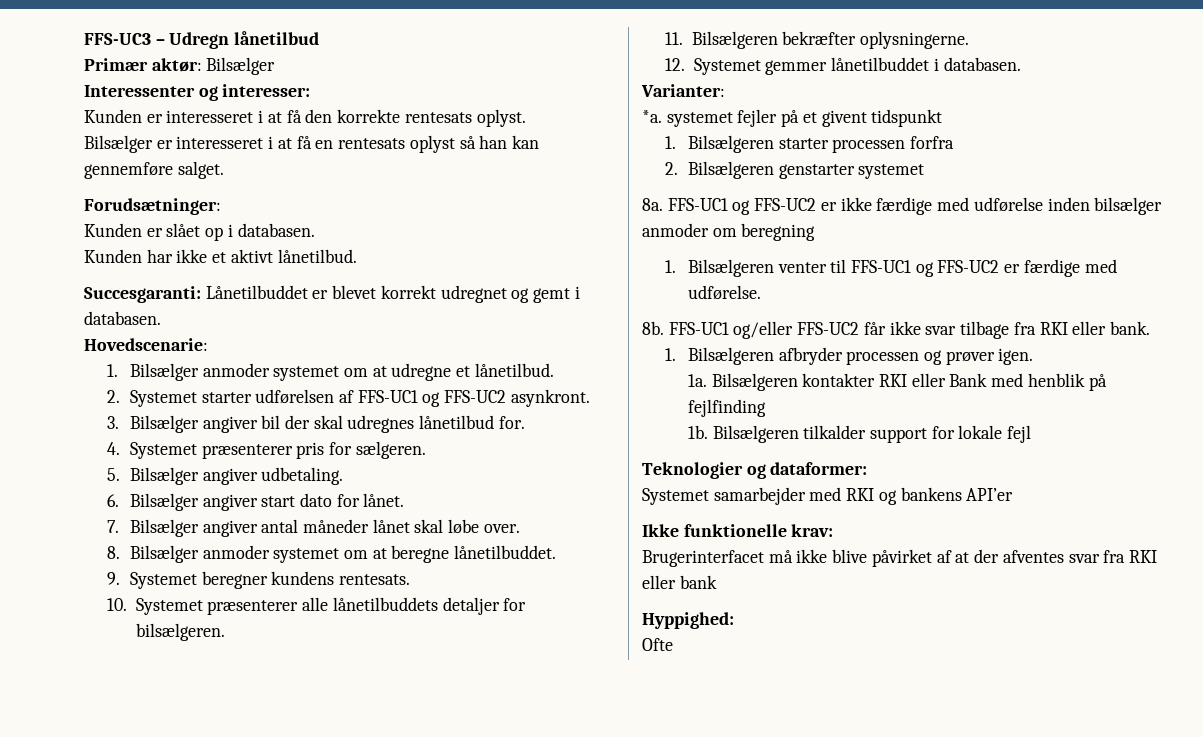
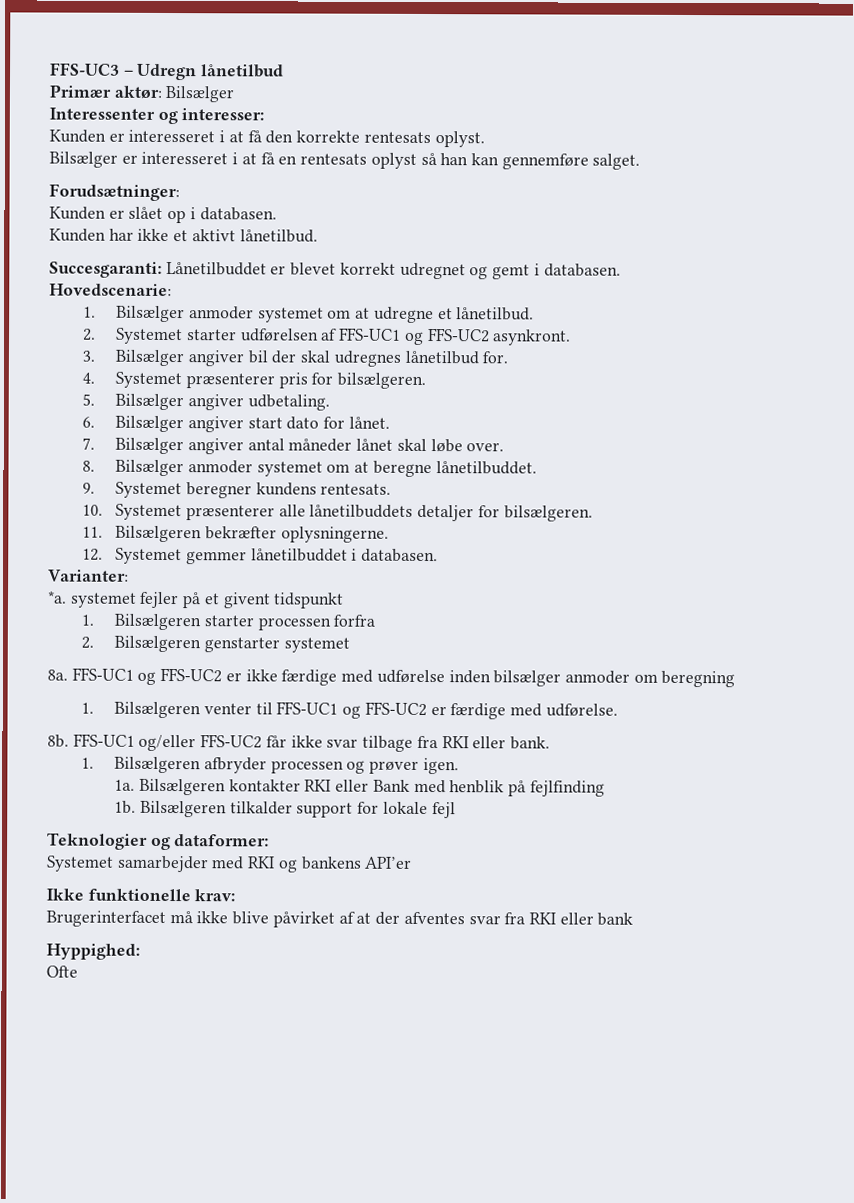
- 4. Systemet præsenterer pris for sælgeren.
+ 4. Systemet præsenterer pris for bilsælgeren.

